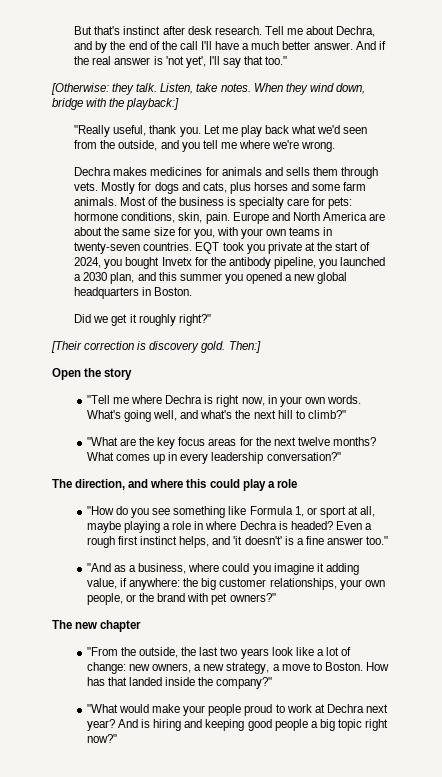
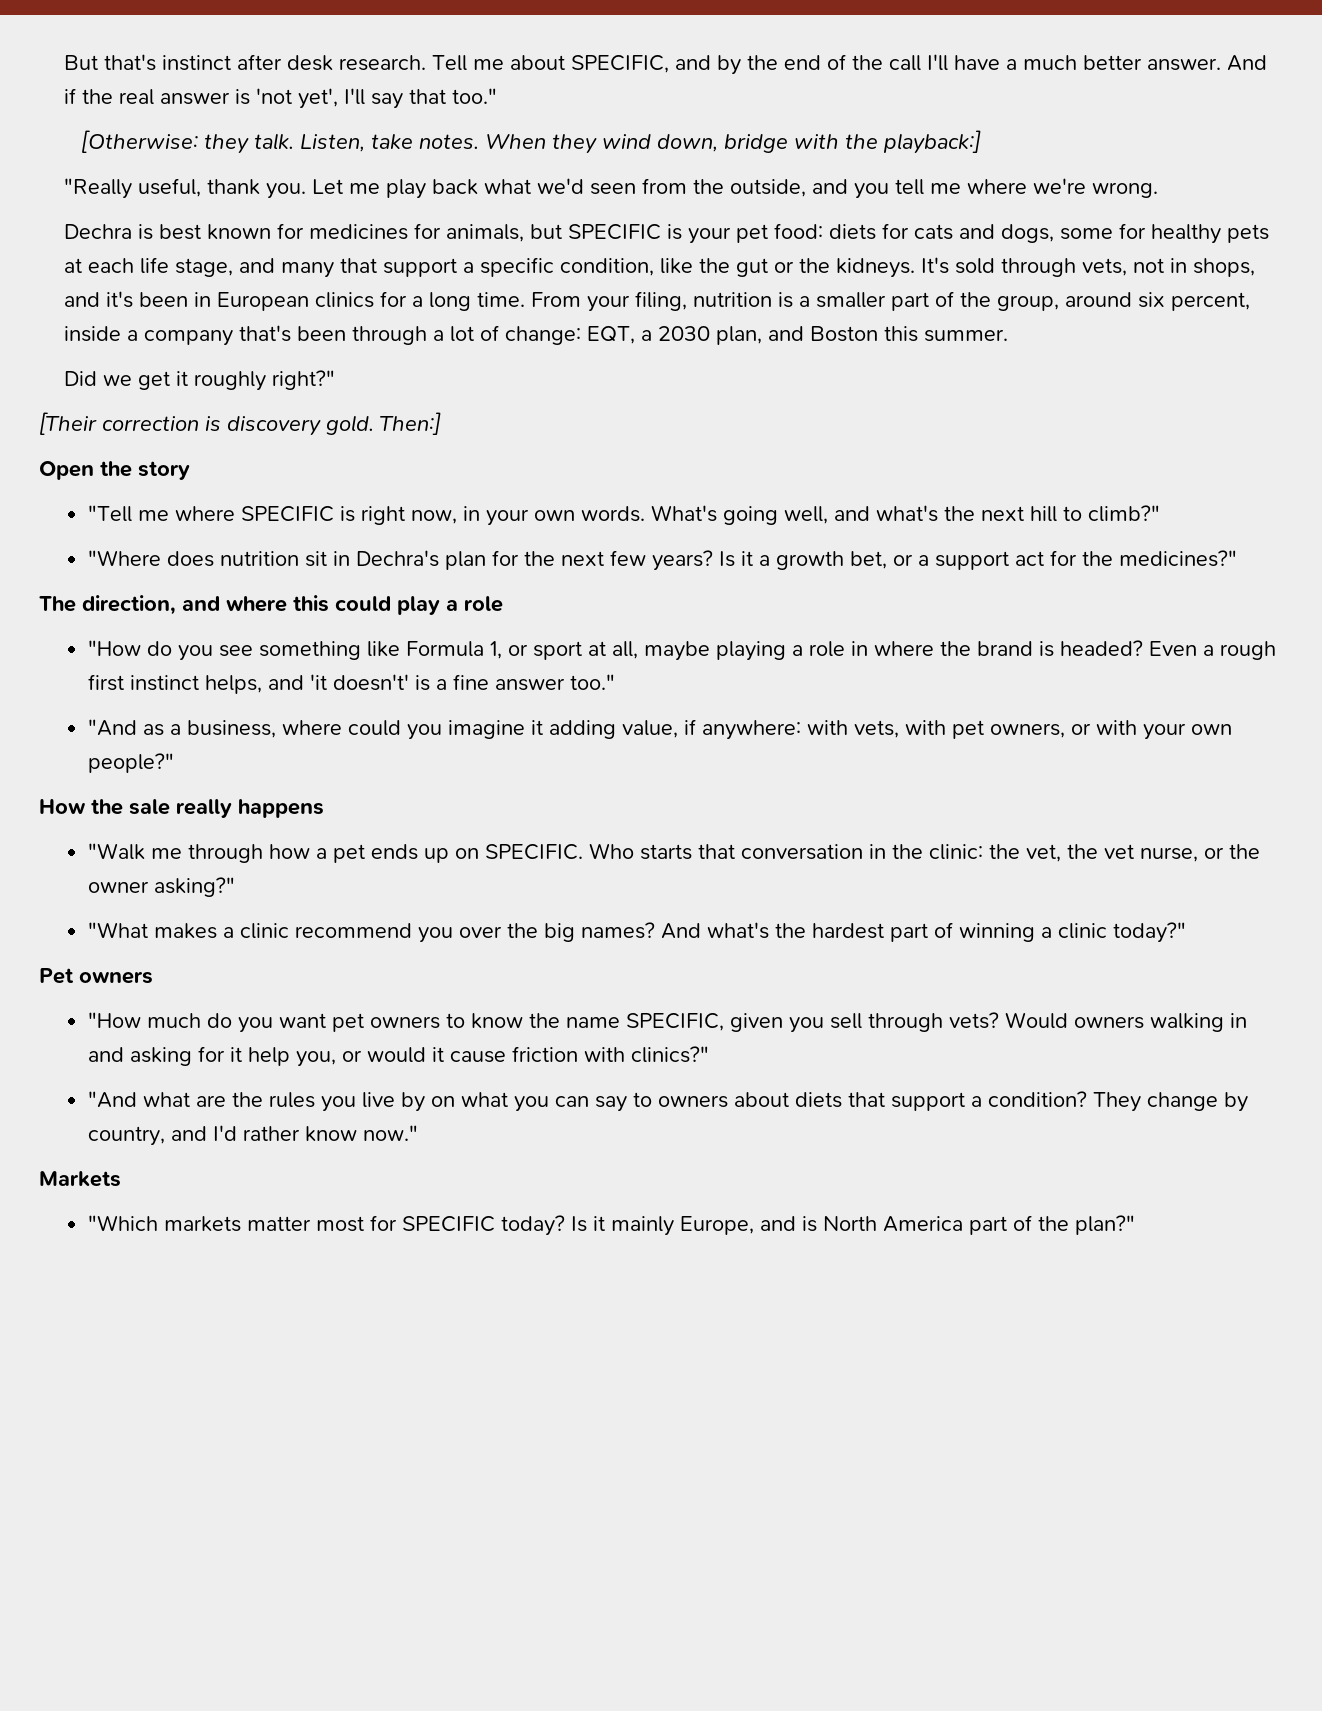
- Tell me about Dechra, and by the end of the call I'll have a much better answer.
+ Tell me about SPECIFIC, and by the end of the call I'll have a much better answer.
- Dechra makes medicines for animals and sells them through vets. Mostly for dogs and cats, plus horses and some farm animals. Most of the business is specialty care for pets: hormone conditions, skin, pain. Europe and North America are about the same size for you, with your own teams in twenty-seven countries. EQT took you private at the start of 2024, you bought Invetx for the antibody pipeline, you launched a 2030 plan, and this summer you opened a new global headquarters in Boston.
+ Dechra is best known for medicines for animals, but SPECIFIC is your pet food: diets for cats and dogs, some for healthy pets at each life stage, and many that support a specific condition, like the gut or the kidneys. It's sold through vets, not in shops, and it's been in European clinics for a long time. From your filing, nutrition is a smaller part of the group, around six percent, inside a company that's been through a lot of change: EQT, a 2030 plan, and Boston this summer.
- "Tell me where Dechra is right now, in your own words.
+ "Tell me where SPECIFIC is right now, in your own words.
- "What are the key focus areas for the next twelve months? What comes up in every leadership conversation?"
+ "Where does nutrition sit in Dechra's plan for the next few years? Is it a growth bet, or a support act for the medicines?"
- "How do you see something like Formula 1, or sport at all, maybe playing a role in where Dechra is headed?
+ "How do you see something like Formula 1, or sport at all, maybe playing a role in where the brand is headed?
- "And as a business, where could you imagine it adding value, if anywhere: the big customer relationships, your own people, or the brand with pet owners?"
- The new chapter
- "From the outside, the last two years look like a lot of change: new owners, a new strategy, a move to Boston. How has that landed inside the company?"
- "What would make your people proud to work at Dechra next year? And is hiring and keeping good people a big topic right now?"
+ "And as a business, where could you imagine it adding value, if anywhere: with vets, with pet owners, or with your own people?"
+ How the sale really happens
+ "Walk me through how a pet ends up on SPECIFIC. Who starts that conversation in the clinic: the vet, the vet nurse, or the owner asking?"
+ "What makes a clinic recommend you over the big names? And what's the hardest part of winning a clinic today?"
+ Pet owners
+ "How much do you want pet owners to know the name SPECIFIC, given you sell through vets? Would owners walking in and asking for it help you, or would it cause friction with clinics?"
+ "And what are the rules you live by on what you can say to owners about diets that support a condition? They change by country, and I'd rather know now."
+ Markets
+ "Which markets matter most for SPECIFIC today? Is it mainly Europe, and is North America part of the plan?"

